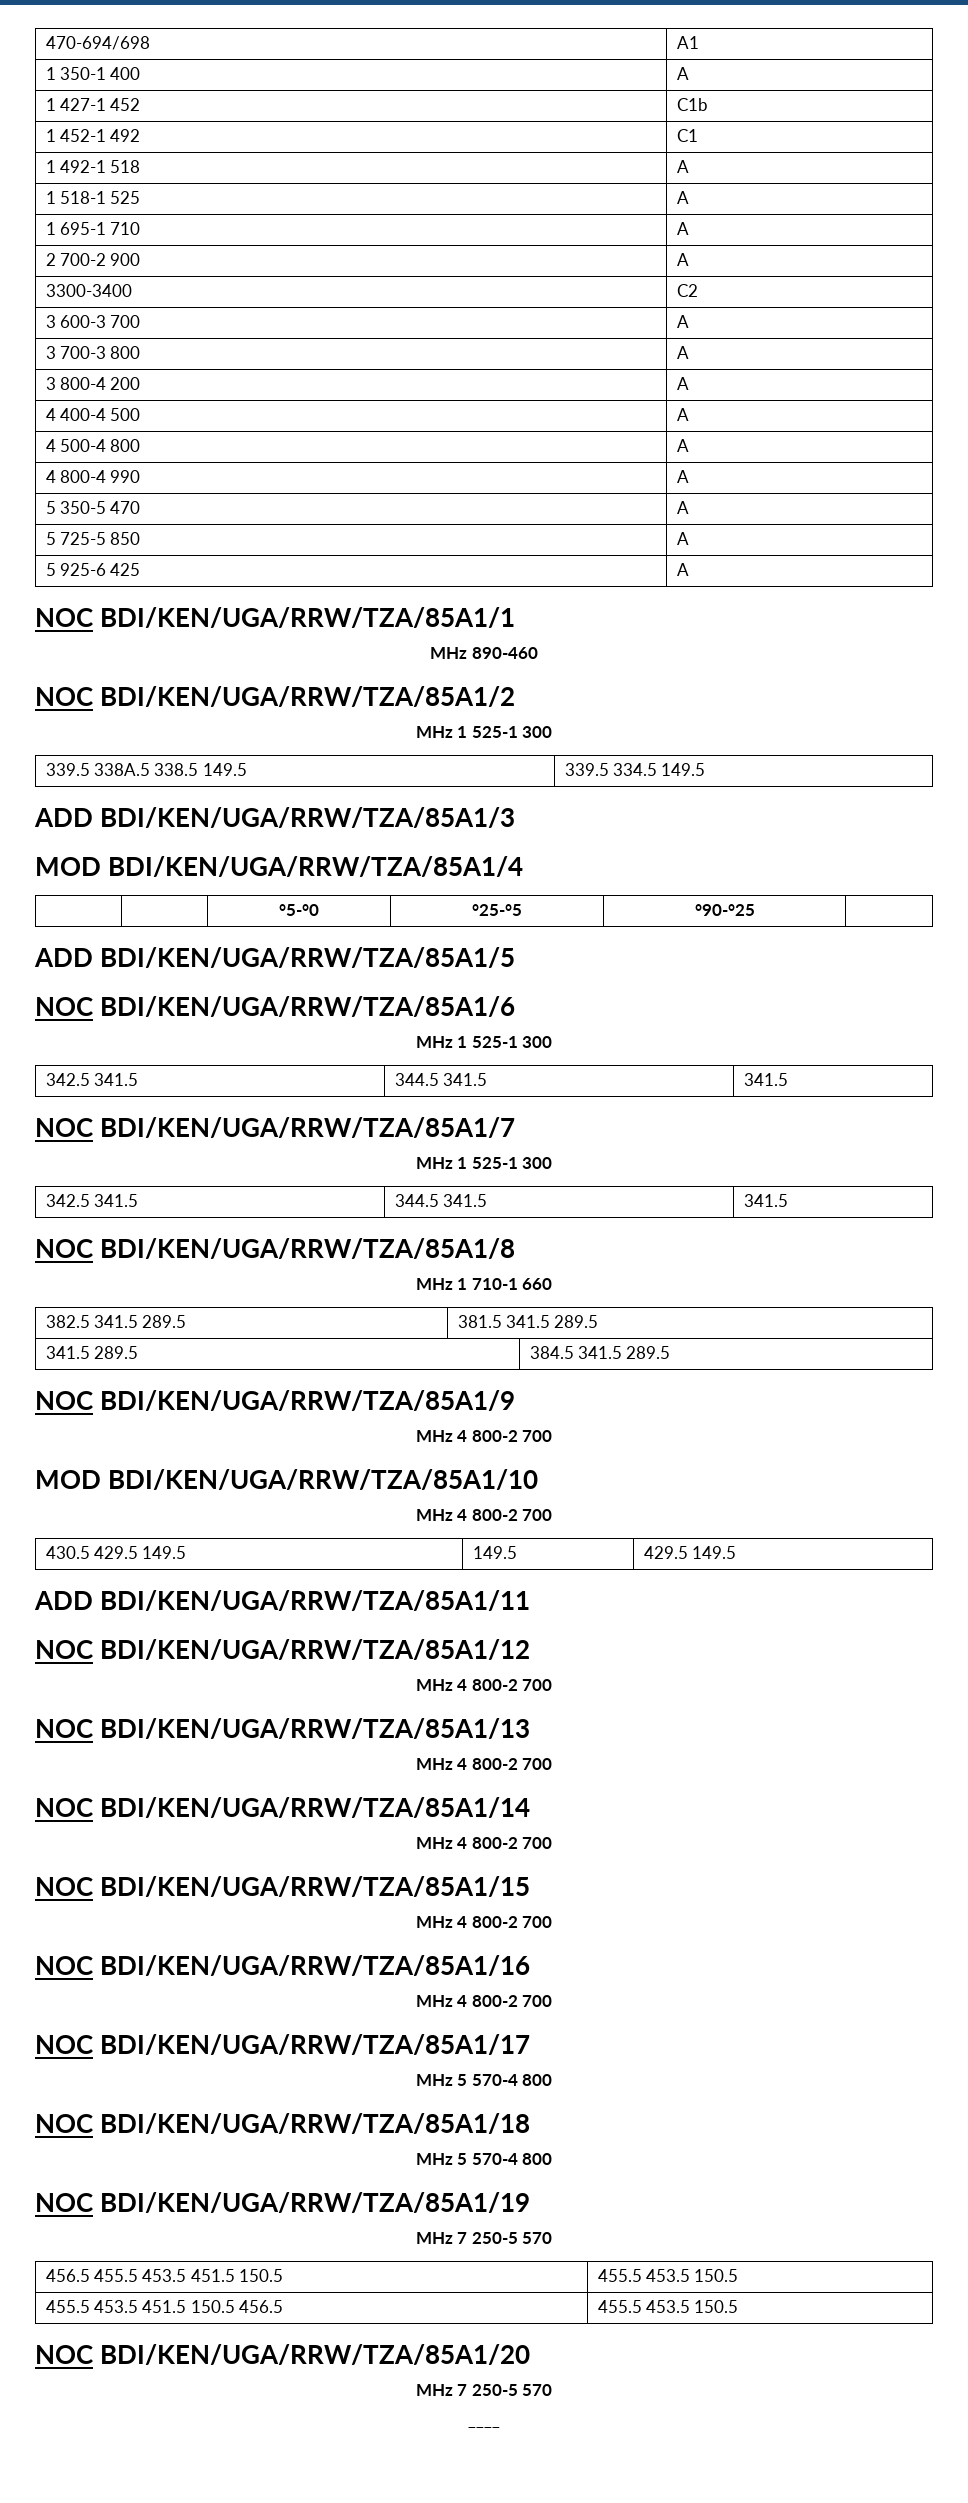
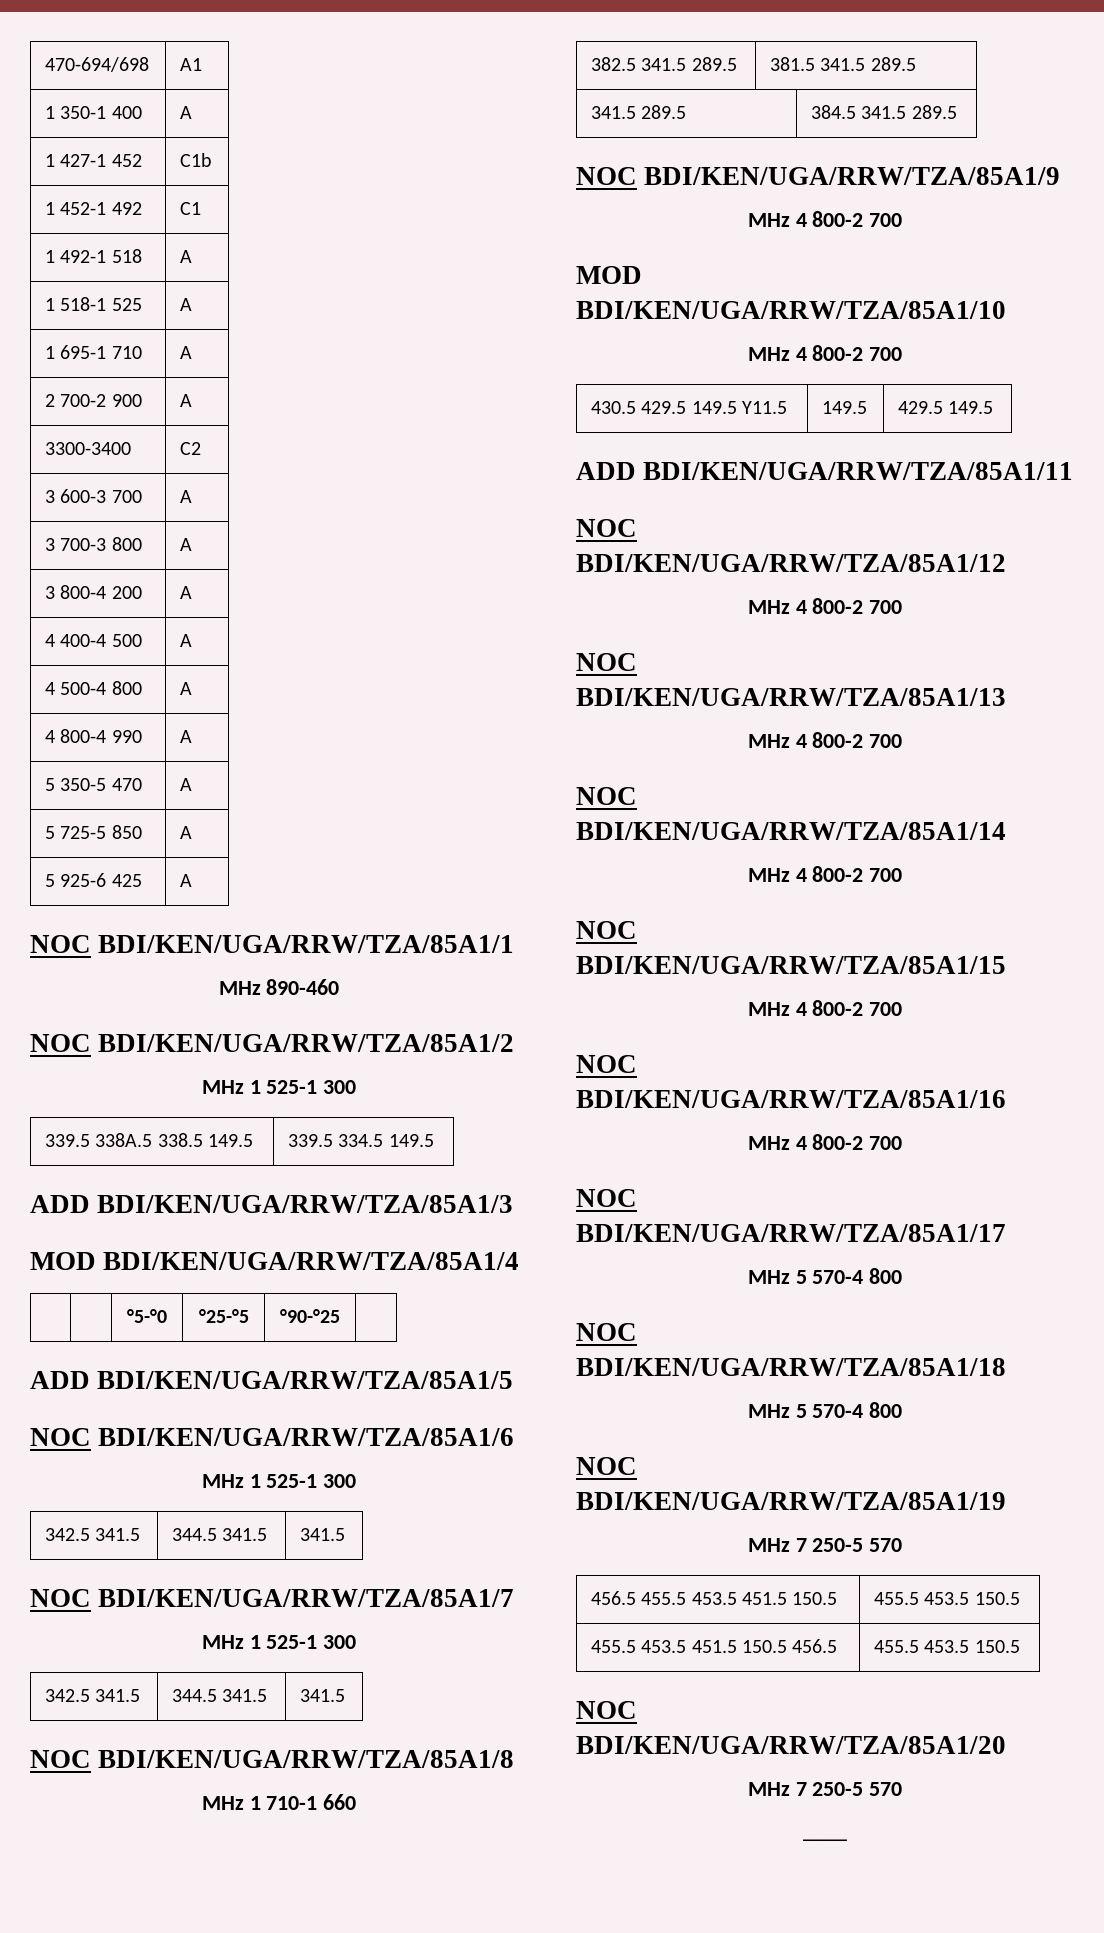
- 430.5 429.5 149.5 | 149.5 | 429.5 149.5
+ 430.5 429.5 149.5 Y11.5 | 149.5 | 429.5 149.5

